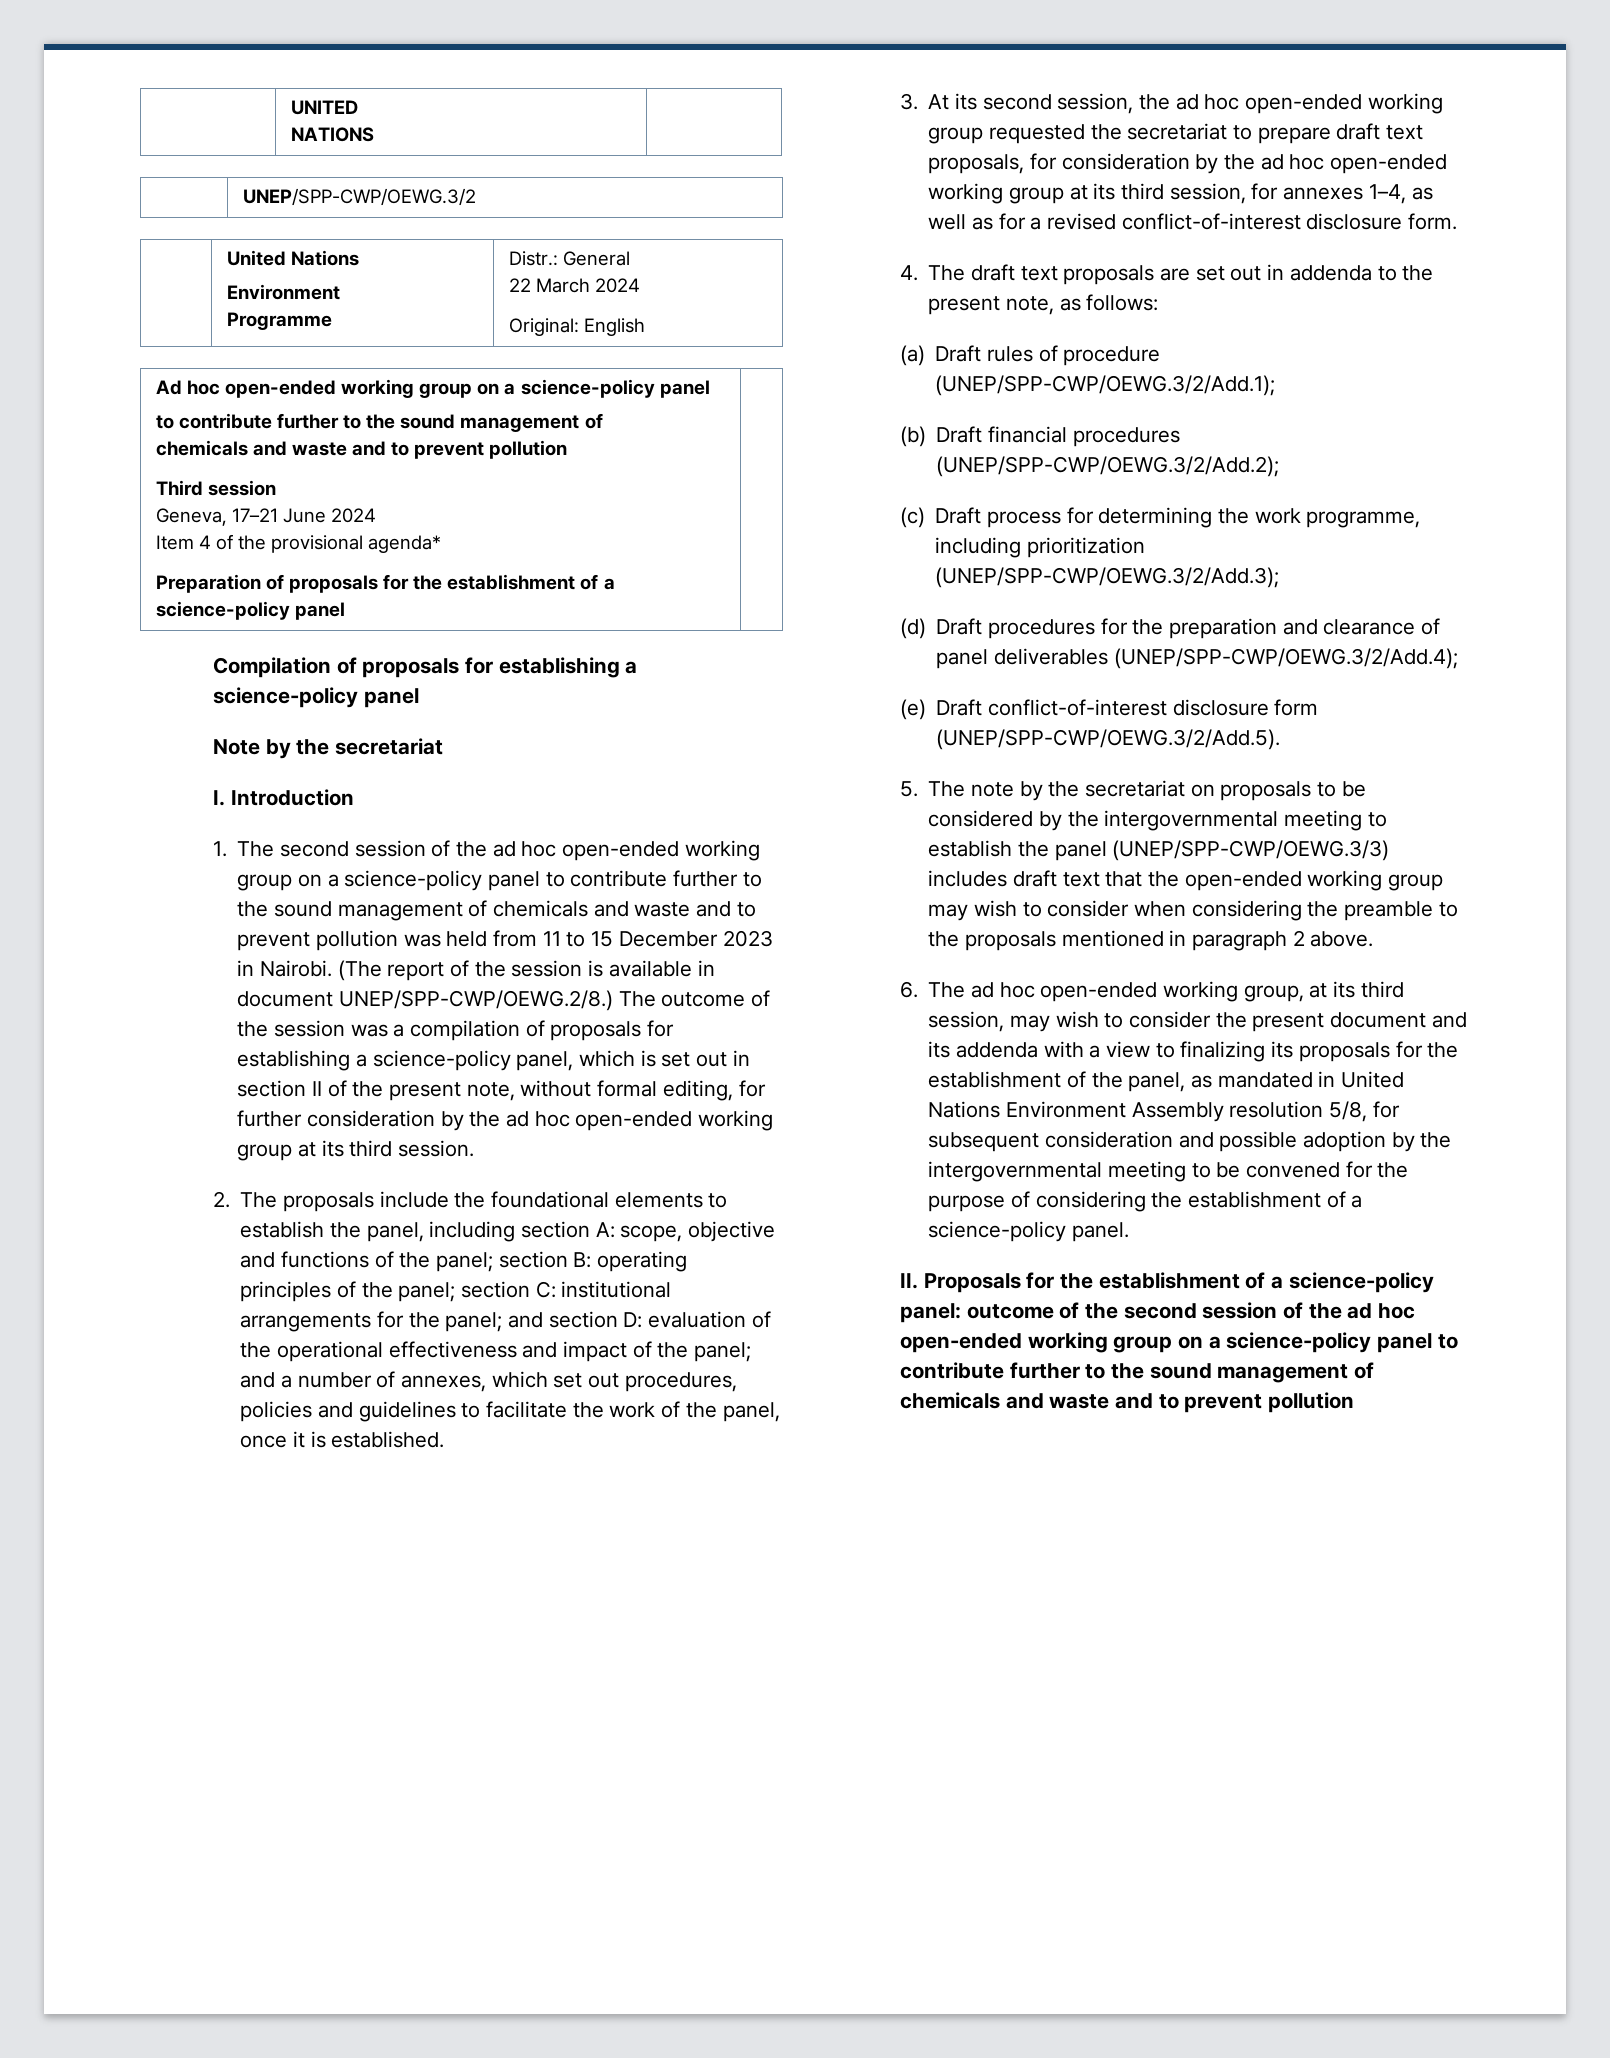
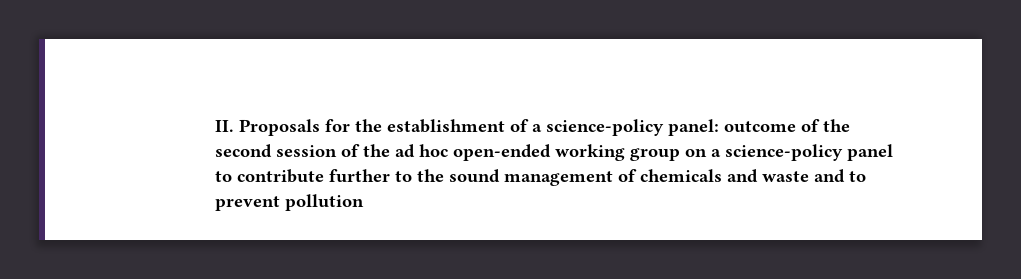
- | UNITED
- NATIONS |
- | UNEP/SPP-CWP/OEWG.3/2
- | United Nations
- Environment
- Programme | Distr.: General
- 22 March 2024
- Original: English
- Ad hoc open-ended working group on a science-policy panel
- to contribute further to the sound management of
- chemicals and waste and to prevent pollution
- Third session
- Geneva, 17–21 June 2024
- Item 4 of the provisional agenda*
- Preparation of proposals for the establishment of a science-policy panel |
- Compilation of proposals for establishing a science-policy panel
- Note by the secretariat
- I. Introduction
- 1. The second session of the ad hoc open-ended working group on a science-policy panel to contribute further to the sound management of chemicals and waste and to prevent pollution was held from 11 to 15 December 2023 in Nairobi. (The report of the session is available in document UNEP/SPP-CWP/OEWG.2/8.) The outcome of the session was a compilation of proposals for establishing a science-policy panel, which is set out in section II of the present note, without formal editing, for further consideration by the ad hoc open-ended working group at its third session.
- 2. The proposals include the foundational elements to establish the panel, including section A: scope, objective and functions of the panel; section B: operating principles of the panel; section C: institutional arrangements for the panel; and section D: evaluation of the operational effectiveness and impact of the panel; and a number of annexes, which set out procedures, policies and guidelines to facilitate the work of the panel, once it is established.
- 3. At its second session, the ad hoc open-ended working group requested the secretariat to prepare draft text proposals, for consideration by the ad hoc open-ended working group at its third session, for annexes 1–4, as well as for a revised conflict-of-interest disclosure form.
- 4. The draft text proposals are set out in addenda to the present note, as follows:
- (a) Draft rules of procedure (UNEP/SPP-CWP/OEWG.3/2/Add.1);
- (b) Draft financial procedures (UNEP/SPP-CWP/OEWG.3/2/Add.2);
- (c) Draft process for determining the work programme, including prioritization (UNEP/SPP-CWP/OEWG.3/2/Add.3);
- (d) Draft procedures for the preparation and clearance of panel deliverables (UNEP/SPP-CWP/OEWG.3/2/Add.4);
- (e) Draft conflict-of-interest disclosure form (UNEP/SPP-CWP/OEWG.3/2/Add.5).
- 5. The note by the secretariat on proposals to be considered by the intergovernmental meeting to establish the panel (UNEP/SPP-CWP/OEWG.3/3) includes draft text that the open-ended working group may wish to consider when considering the preamble to the proposals mentioned in paragraph 2 above.
- 6. The ad hoc open-ended working group, at its third session, may wish to consider the present document and its addenda with a view to finalizing its proposals for the establishment of the panel, as mandated in United Nations Environment Assembly resolution 5/8, for subsequent consideration and possible adoption by the intergovernmental meeting to be convened for the purpose of considering the establishment of a science-policy panel.

